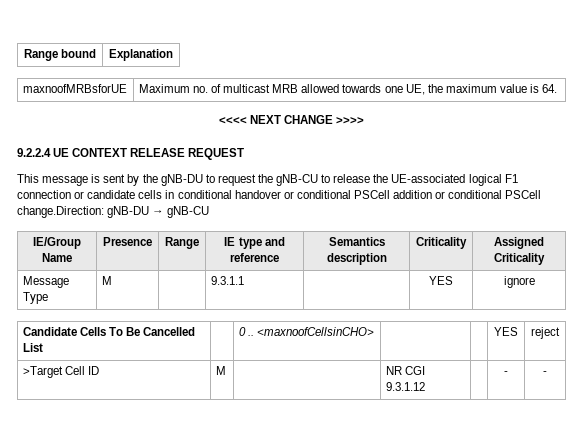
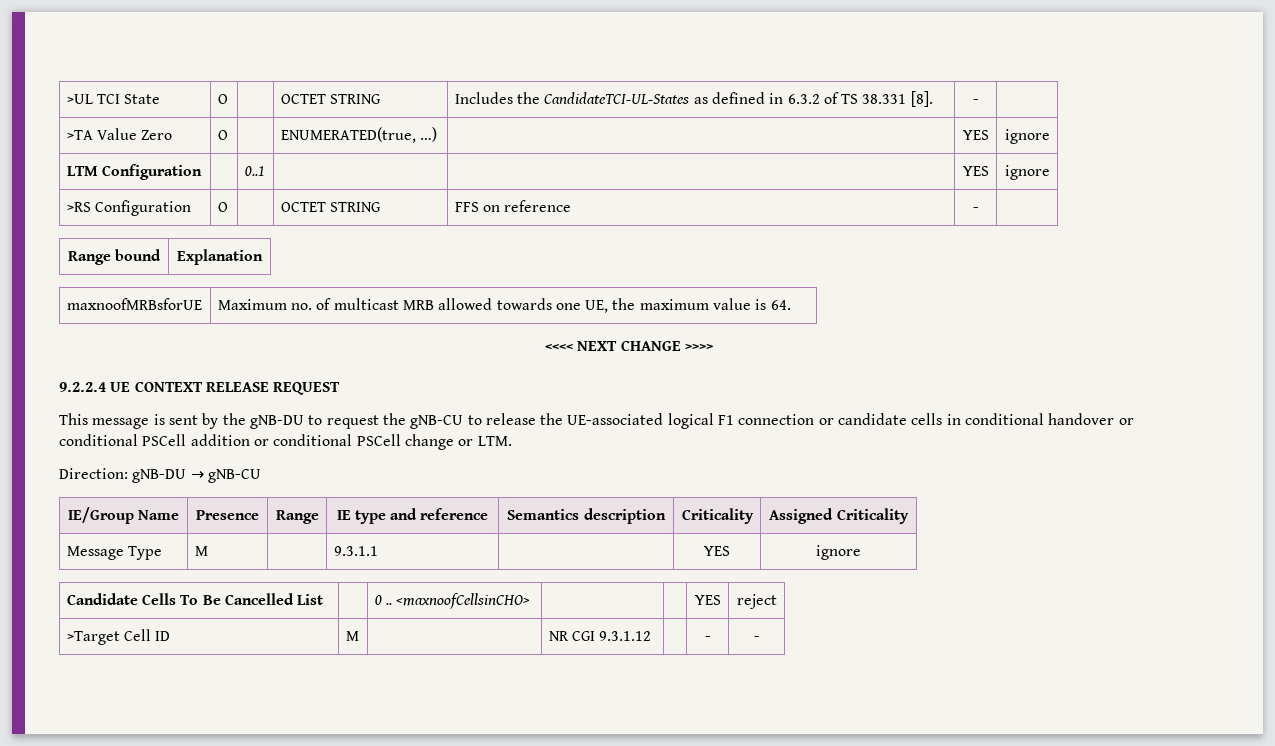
+ >UL TCI State | O | | OCTET STRING | Includes the CandidateTCI-UL-States as defined in 6.3.2 of TS 38.331 [8]. | - |
+ >TA Value Zero | O | | ENUMERATED(true, …) | | YES | ignore
+ LTM Configuration | | 0..1 | | | YES | ignore
+ >RS Configuration | O | | OCTET STRING | FFS on reference | - |
- This message is sent by the gNB-DU to request the gNB-CU to release the UE-associated logical F1 connection or candidate cells in conditional handover or conditional PSCell addition or conditional PSCell change.Direction: gNB-DU → gNB-CU
+ This message is sent by the gNB-DU to request the gNB-CU to release the UE-associated logical F1 connection or candidate cells in conditional handover or conditional PSCell addition or conditional PSCell change or LTM.
+ Direction: gNB-DU → gNB-CU

